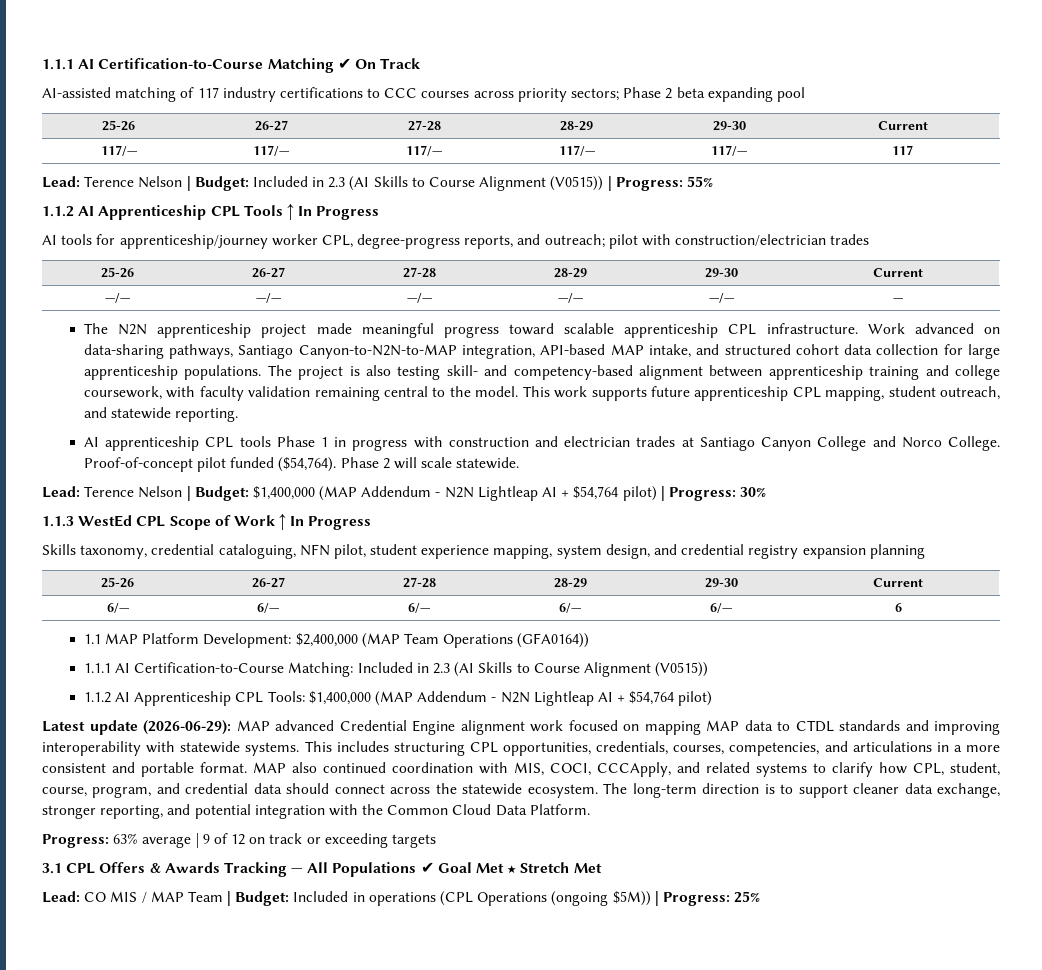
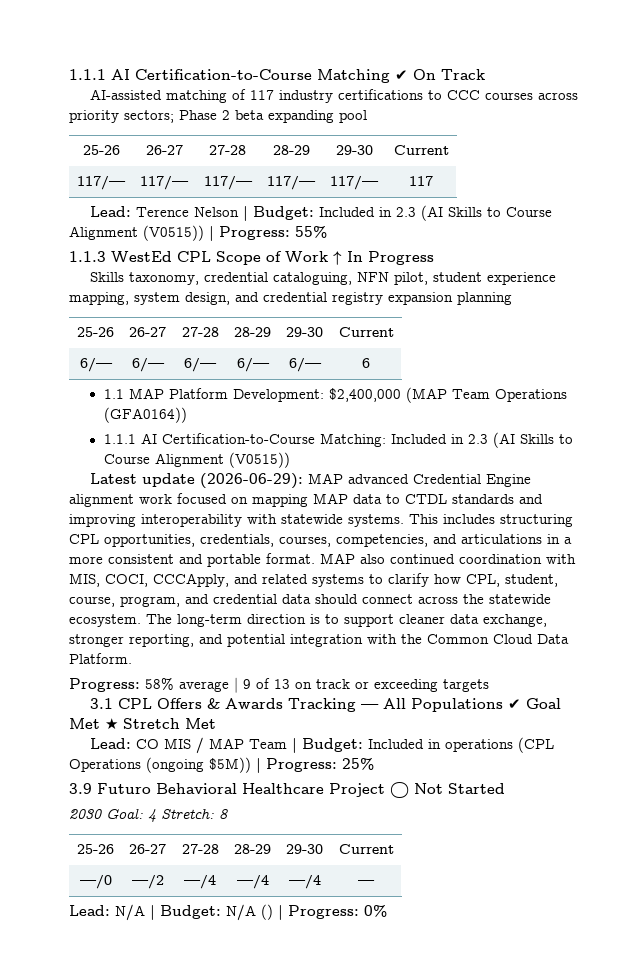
- 1.1.2 AI Apprenticeship CPL Tools ↑ In Progress
- AI tools for apprenticeship/journey worker CPL, degree-progress reports, and outreach; pilot with construction/electrician trades
- 25-26 | 26-27 | 27-28 | 28-29 | 29-30 | Current
- —/— | —/— | —/— | —/— | —/— | —
- The N2N apprenticeship project made meaningful progress toward scalable apprenticeship CPL infrastructure. Work advanced on data-sharing pathways, Santiago Canyon-to-N2N-to-MAP integration, API-based MAP intake, and structured cohort data collection for large apprenticeship populations. The project is also testing skill- and competency-based alignment between apprenticeship training and college coursework, with faculty validation remaining central to the model. This work supports future apprenticeship CPL mapping, student outreach, and statewide reporting.
- AI apprenticeship CPL tools Phase 1 in progress with construction and electrician trades at Santiago Canyon College and Norco College. Proof-of-concept pilot funded ($54,764). Phase 2 will scale statewide.
- Lead: Terence Nelson | Budget: $1,400,000 (MAP Addendum - N2N Lightleap AI + $54,764 pilot) | Progress: 30%
- 1.1.2 AI Apprenticeship CPL Tools: $1,400,000 (MAP Addendum - N2N Lightleap AI + $54,764 pilot)
- Progress: 63% average | 9 of 12 on track or exceeding targets
+ Progress: 58% average | 9 of 13 on track or exceeding targets
+ 3.9 Futuro Behavioral Healthcare Project ○ Not Started
+ 2030 Goal: 4 Stretch: 8
+ 25-26 | 26-27 | 27-28 | 28-29 | 29-30 | Current
+ —/0 | —/2 | —/4 | —/4 | —/4 | —
+ Lead: N/A | Budget: N/A () | Progress: 0%

